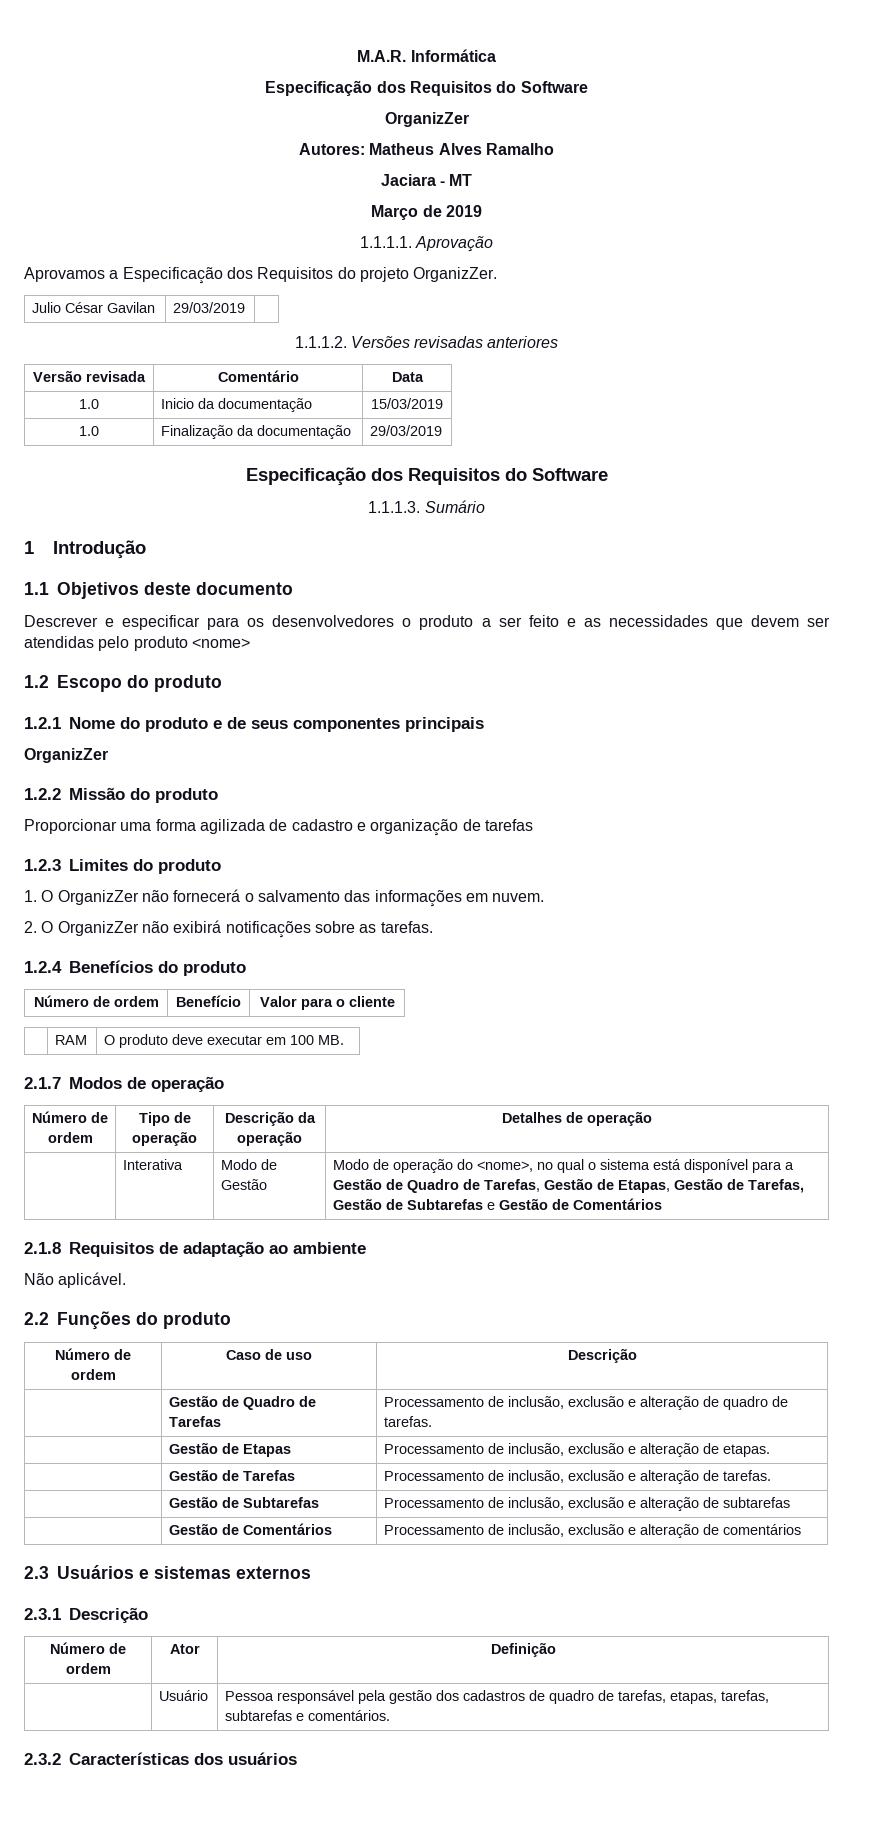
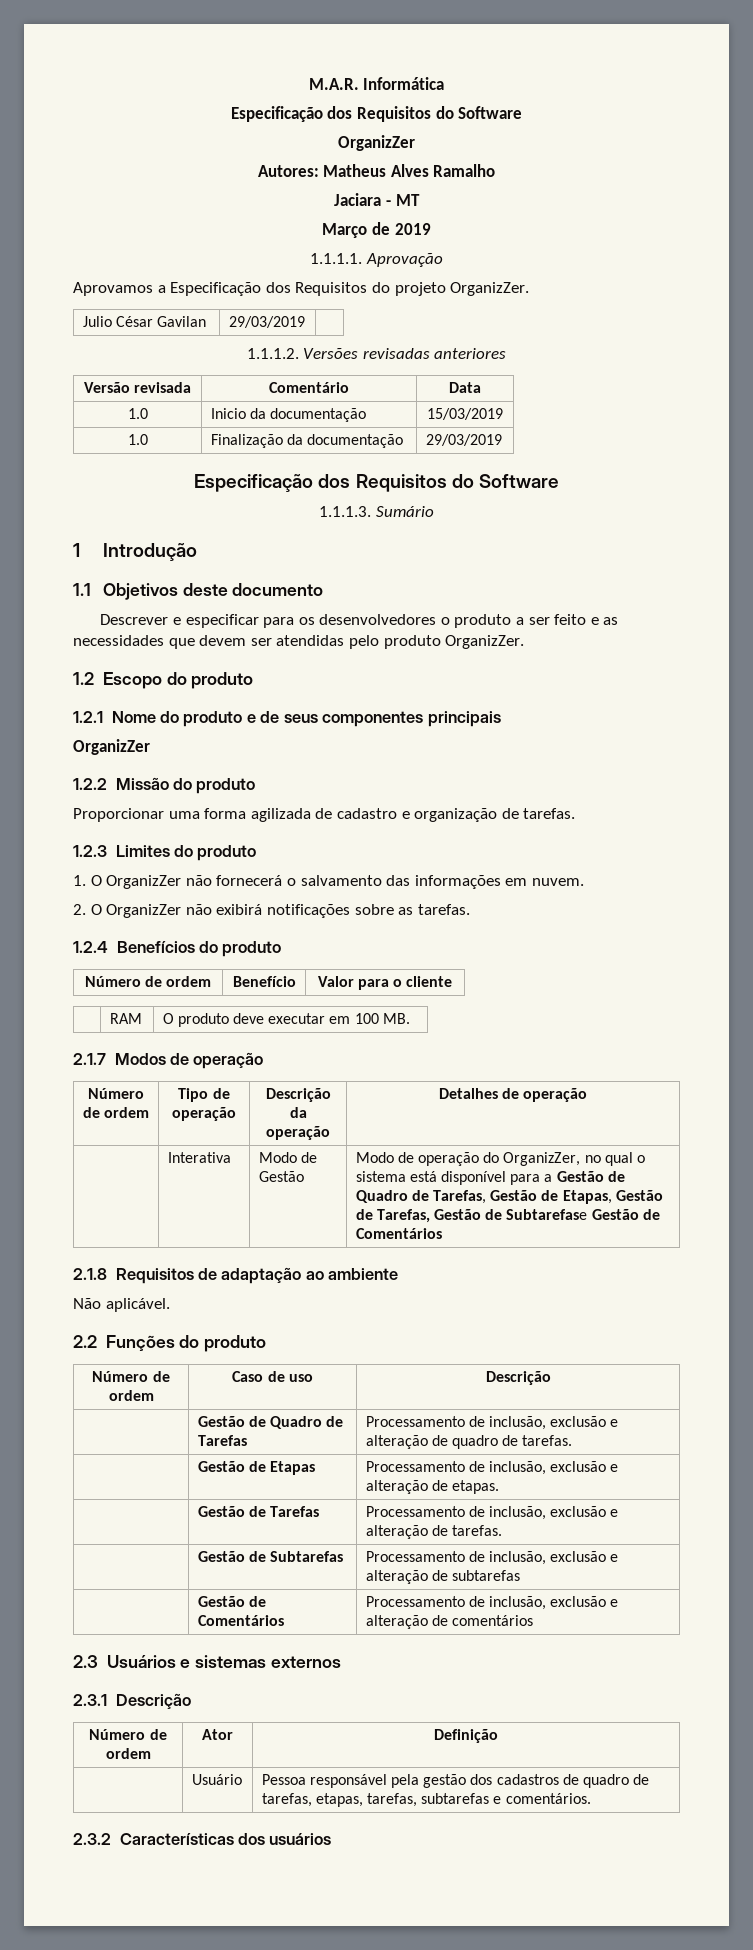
- Descrever e especificar para os desenvolvedores o produto a ser feito e as necessidades que devem ser atendidas pelo produto <nome>
+ Descrever e especificar para os desenvolvedores o produto a ser feito e as necessidades que devem ser atendidas pelo produto OrganizZer.
- Proporcionar uma forma agilizada de cadastro e organização de tarefas
+ Proporcionar uma forma agilizada de cadastro e organização de tarefas.
- | Interativa | Modo de Gestão | Modo de operação do <nome>, no qual o sistema está disponível para a Gestão de Quadro de Tarefas, Gestão de Etapas, Gestão de Tarefas, Gestão de Subtarefas e Gestão de Comentários
+ | Interativa | Modo de Gestão | Modo de operação do OrganizZer, no qual o sistema está disponível para a Gestão de Quadro de Tarefas, Gestão de Etapas, Gestão de Tarefas, Gestão de Subtarefase Gestão de Comentários

